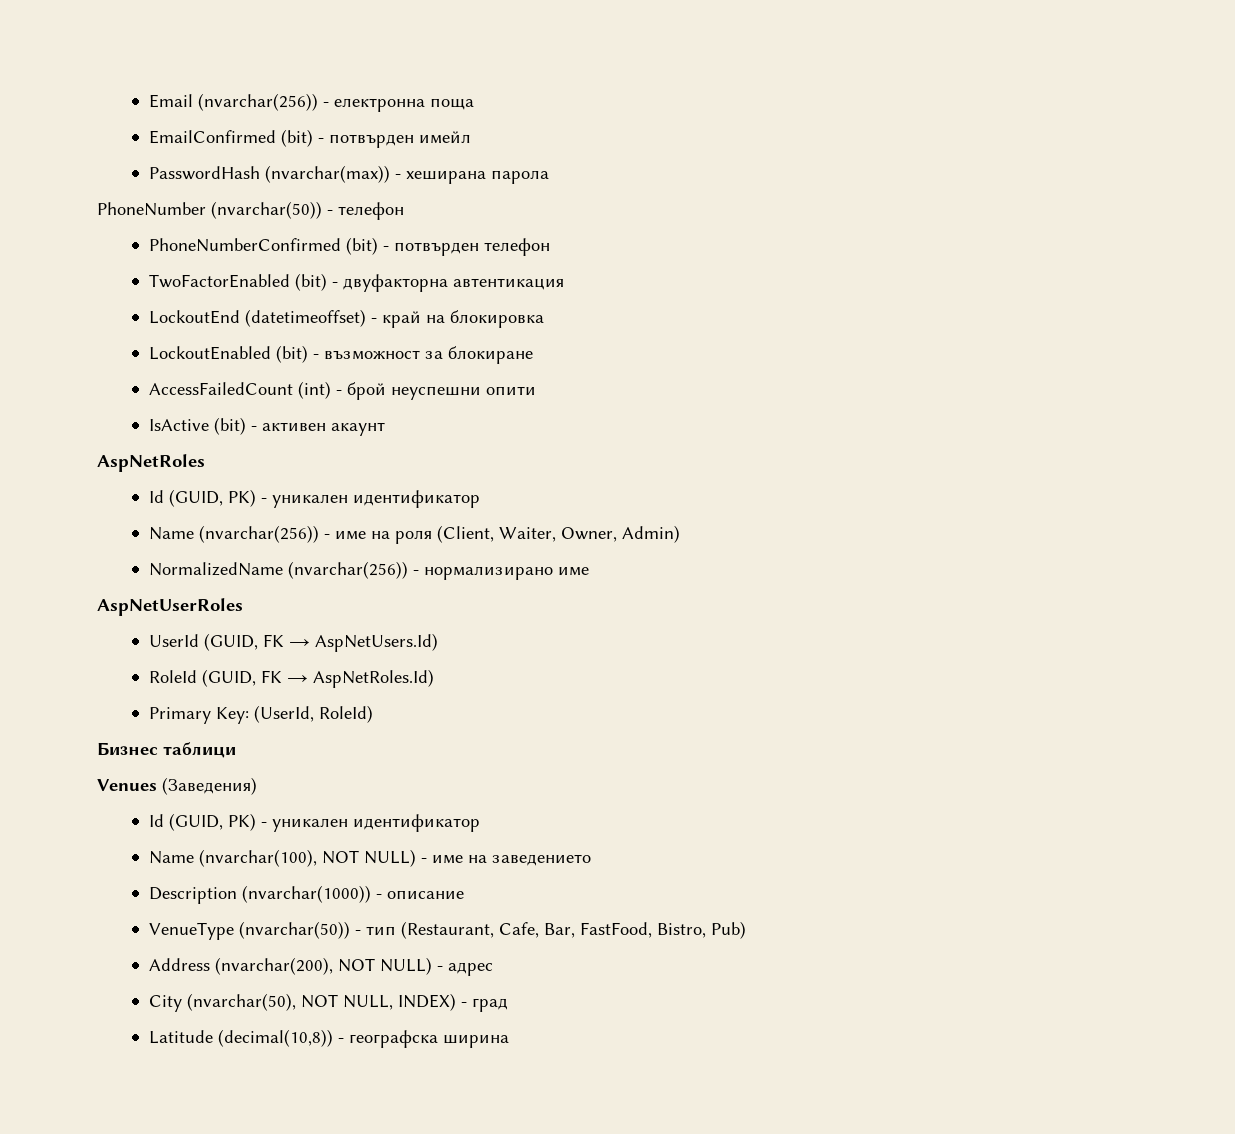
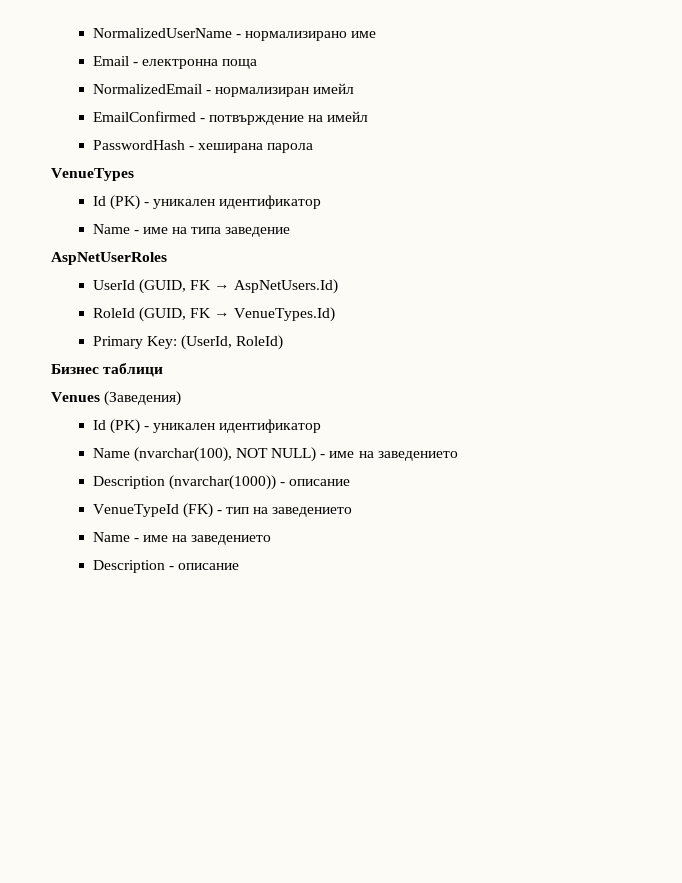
- Email (nvarchar(256)) - електронна поща
- EmailConfirmed (bit) - потвърден имейл
+ NormalizedUserName - нормализирано име
+ Email - електронна поща
+ NormalizedEmail - нормализиран имейл
+ EmailConfirmed - потвърждение на имейл
- PasswordHash (nvarchar(max)) - хеширана парола
+ PasswordHash - хеширана парола
- PhoneNumber (nvarchar(50)) - телефон
- PhoneNumberConfirmed (bit) - потвърден телефон
- TwoFactorEnabled (bit) - двуфакторна автентикация
- LockoutEnd (datetimeoffset) - край на блокировка
- LockoutEnabled (bit) - възможност за блокиране
- AccessFailedCount (int) - брой неуспешни опити
- IsActive (bit) - активен акаунт
- AspNetRoles
- Id (GUID, PK) - уникален идентификатор
- Name (nvarchar(256)) - име на роля (Client, Waiter, Owner, Admin)
- NormalizedName (nvarchar(256)) - нормализирано име
+ VenueTypes
+ Id (PK) - уникален идентификатор
+ Name - име на типа заведение
- RoleId (GUID, FK → AspNetRoles.Id)
+ RoleId (GUID, FK → VenueTypes.Id)
  Venues (Заведения)
- Id (GUID, PK) - уникален идентификатор
+ Id (PK) - уникален идентификатор
- VenueType (nvarchar(50)) - тип (Restaurant, Cafe, Bar, FastFood, Bistro, Pub)
- Address (nvarchar(200), NOT NULL) - адрес
- City (nvarchar(50), NOT NULL, INDEX) - град
- Latitude (decimal(10,8)) - географска ширина
+ VenueTypeId (FK) - тип на заведението
+ Name - име на заведението
+ Description - описание

